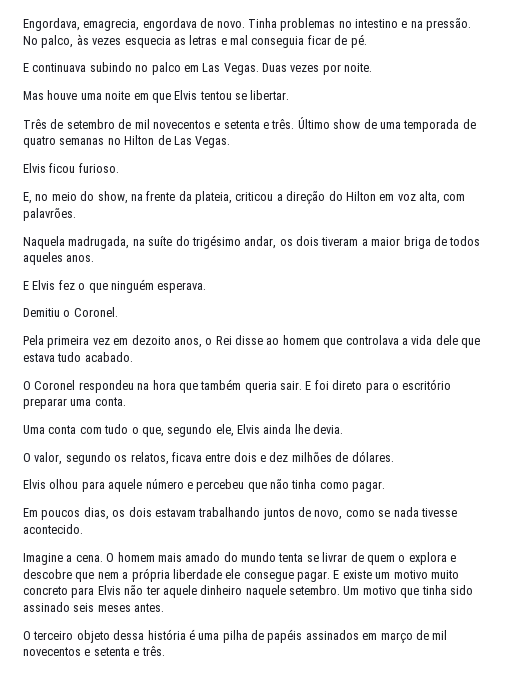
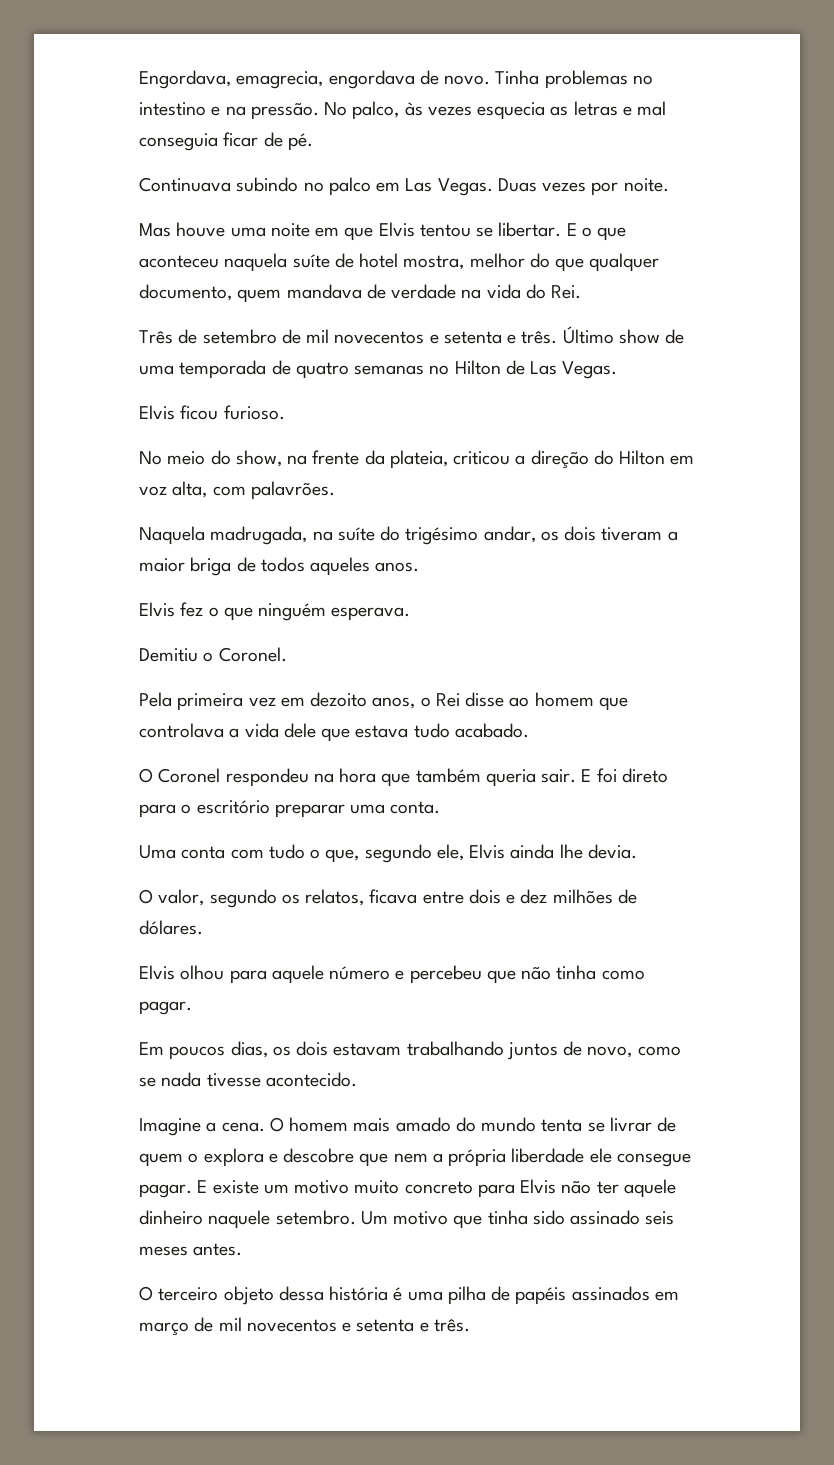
- E continuava subindo no palco em Las Vegas.
+ Continuava subindo no palco em Las Vegas.
+ E o que aconteceu naquela suíte de hotel mostra, melhor do que qualquer documento, quem mandava de verdade na vida do Rei.
- E, no meio do show, na frente da plateia, criticou a direção do Hilton em voz alta, com palavrões.
+ No meio do show, na frente da plateia, criticou a direção do Hilton em voz alta, com palavrões.
- E Elvis fez o que ninguém esperava.
+ Elvis fez o que ninguém esperava.

